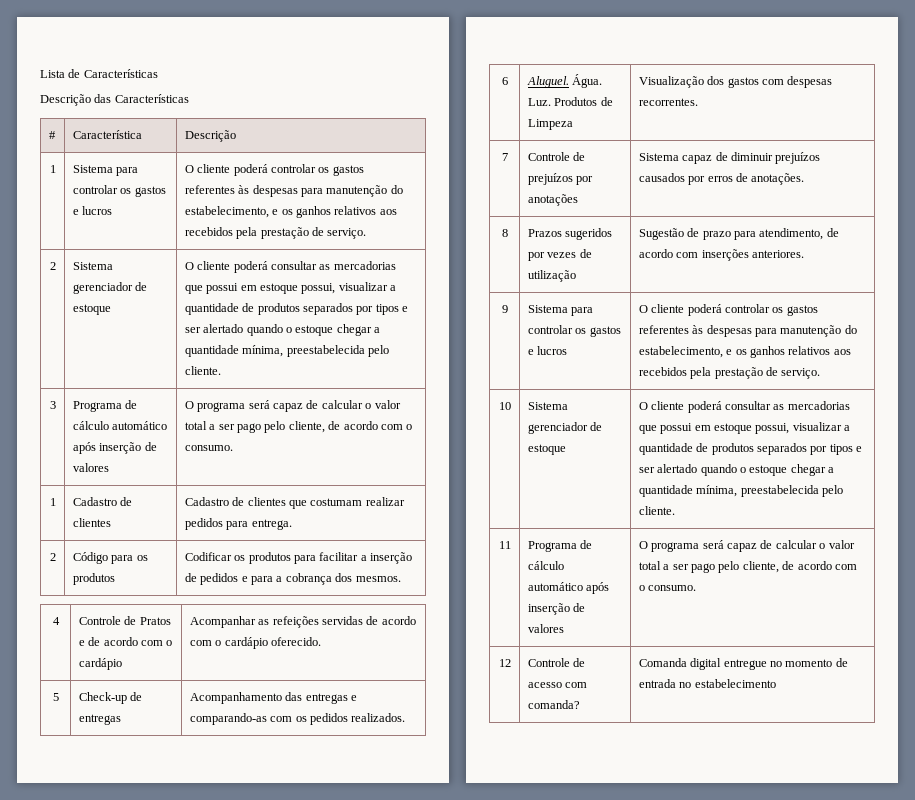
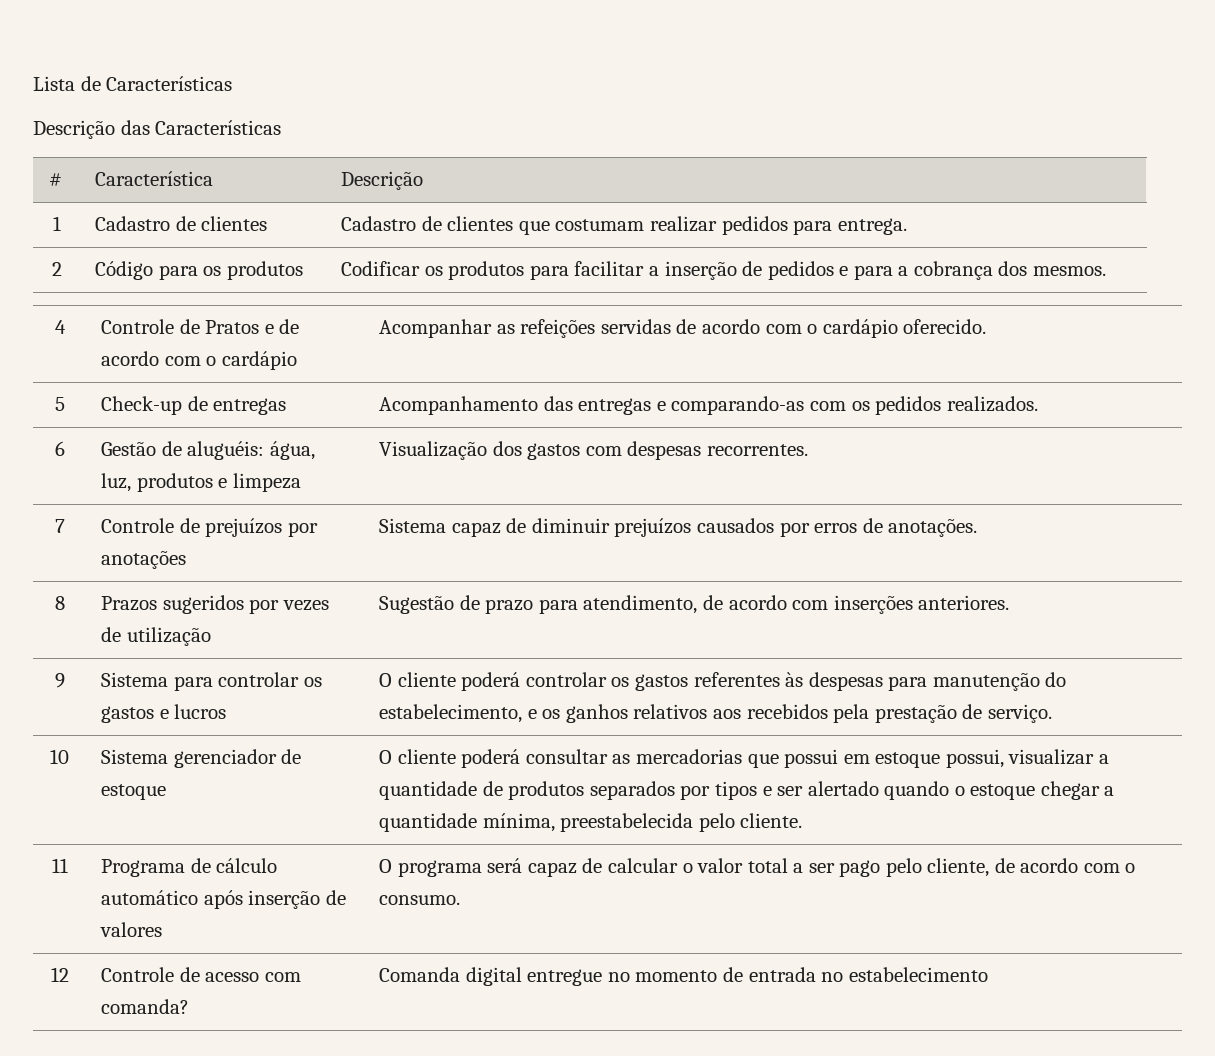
- 1 | Sistema para controlar os gastos e lucros | O cliente poderá controlar os gastos referentes às despesas para manutenção do estabelecimento, e os ganhos relativos aos recebidos pela prestação de serviço.
- 2 | Sistema gerenciador de estoque | O cliente poderá consultar as mercadorias que possui em estoque possui, visualizar a quantidade de produtos separados por tipos e ser alertado quando o estoque chegar a quantidade mínima, preestabelecida pelo cliente.
- 3 | Programa de cálculo automático após inserção de valores | O programa será capaz de calcular o valor total a ser pago pelo cliente, de acordo com o consumo.
- 6 | Aluguel. Água. Luz. Produtos de Limpeza | Visualização dos gastos com despesas recorrentes.
+ 6 | Gestão de aluguéis: água, luz, produtos e limpeza | Visualização dos gastos com despesas recorrentes.

